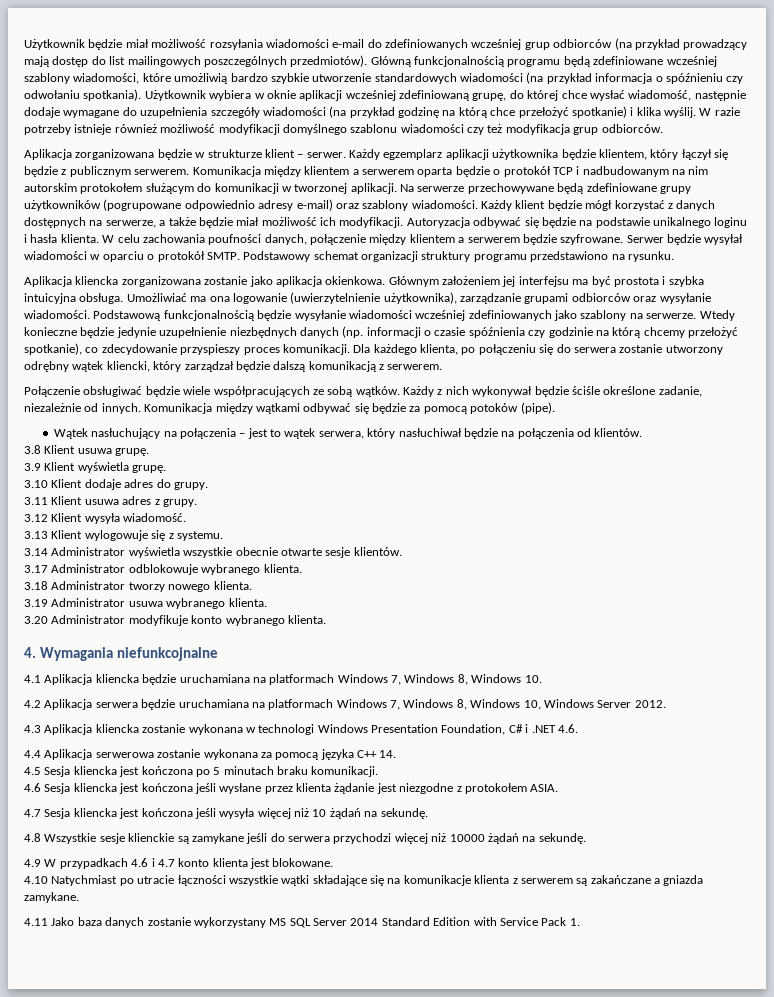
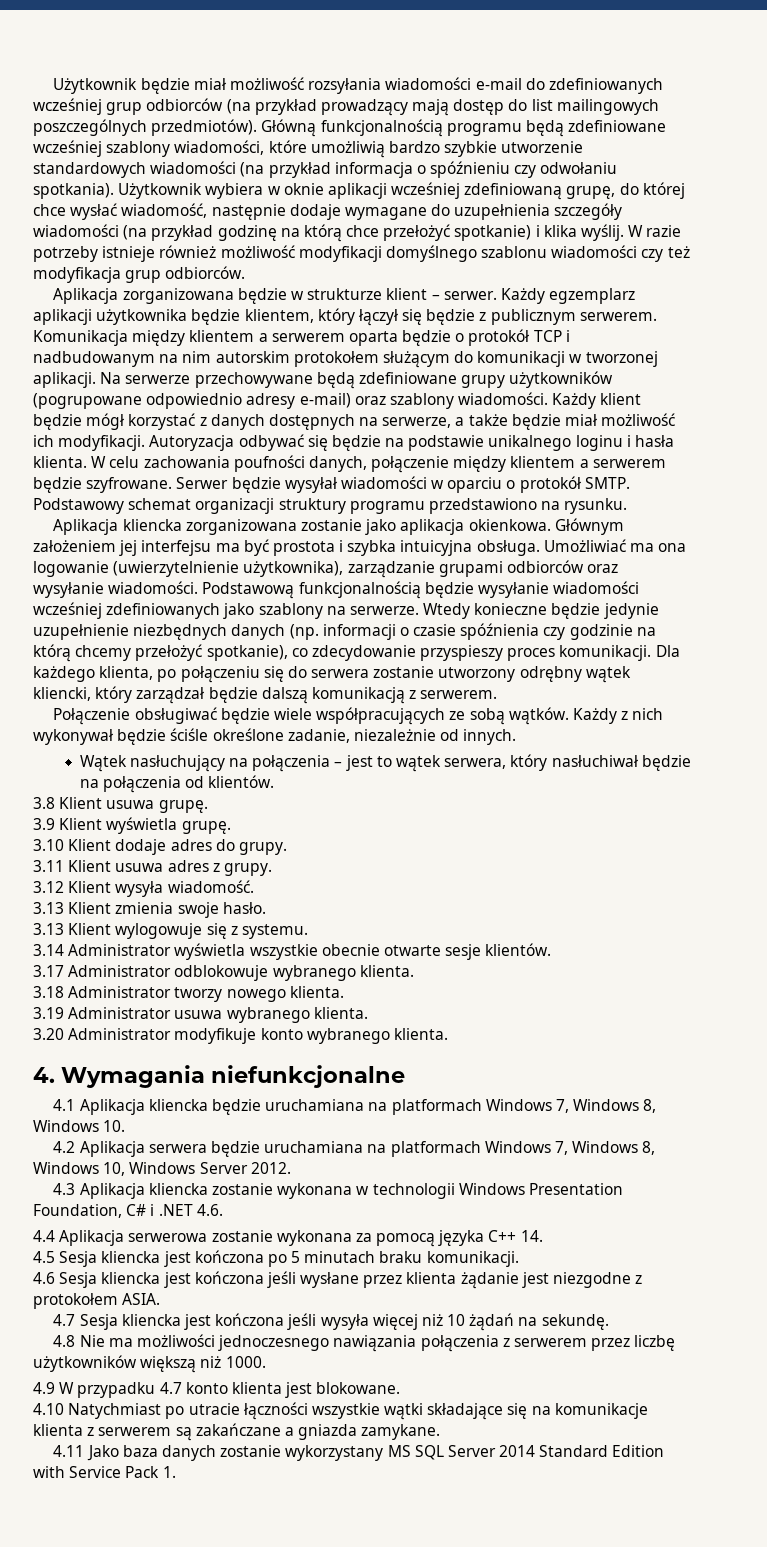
- Komunikacja między wątkami odbywać się będzie za pomocą potoków (pipe).
+ 3.13 Klient zmienia swoje hasło.
- 4. Wymagania niefunkcojnalne
+ 4. Wymagania niefunkcjonalne
- 4.3 Aplikacja kliencka zostanie wykonana w technologi Windows Presentation Foundation, C# i .NET 4.6.
+ 4.3 Aplikacja kliencka zostanie wykonana w technologii Windows Presentation Foundation, C# i .NET 4.6.
- 4.8 Wszystkie sesje klienckie są zamykane jeśli do serwera przychodzi więcej niż 10000 żądań na sekundę.
+ 4.8 Nie ma możliwości jednoczesnego nawiązania połączenia z serwerem przez liczbę użytkowników większą niż 1000.
- 4.9 W przypadkach 4.6 i 4.7 konto klienta jest blokowane.
+ 4.9 W przypadku 4.7 konto klienta jest blokowane.

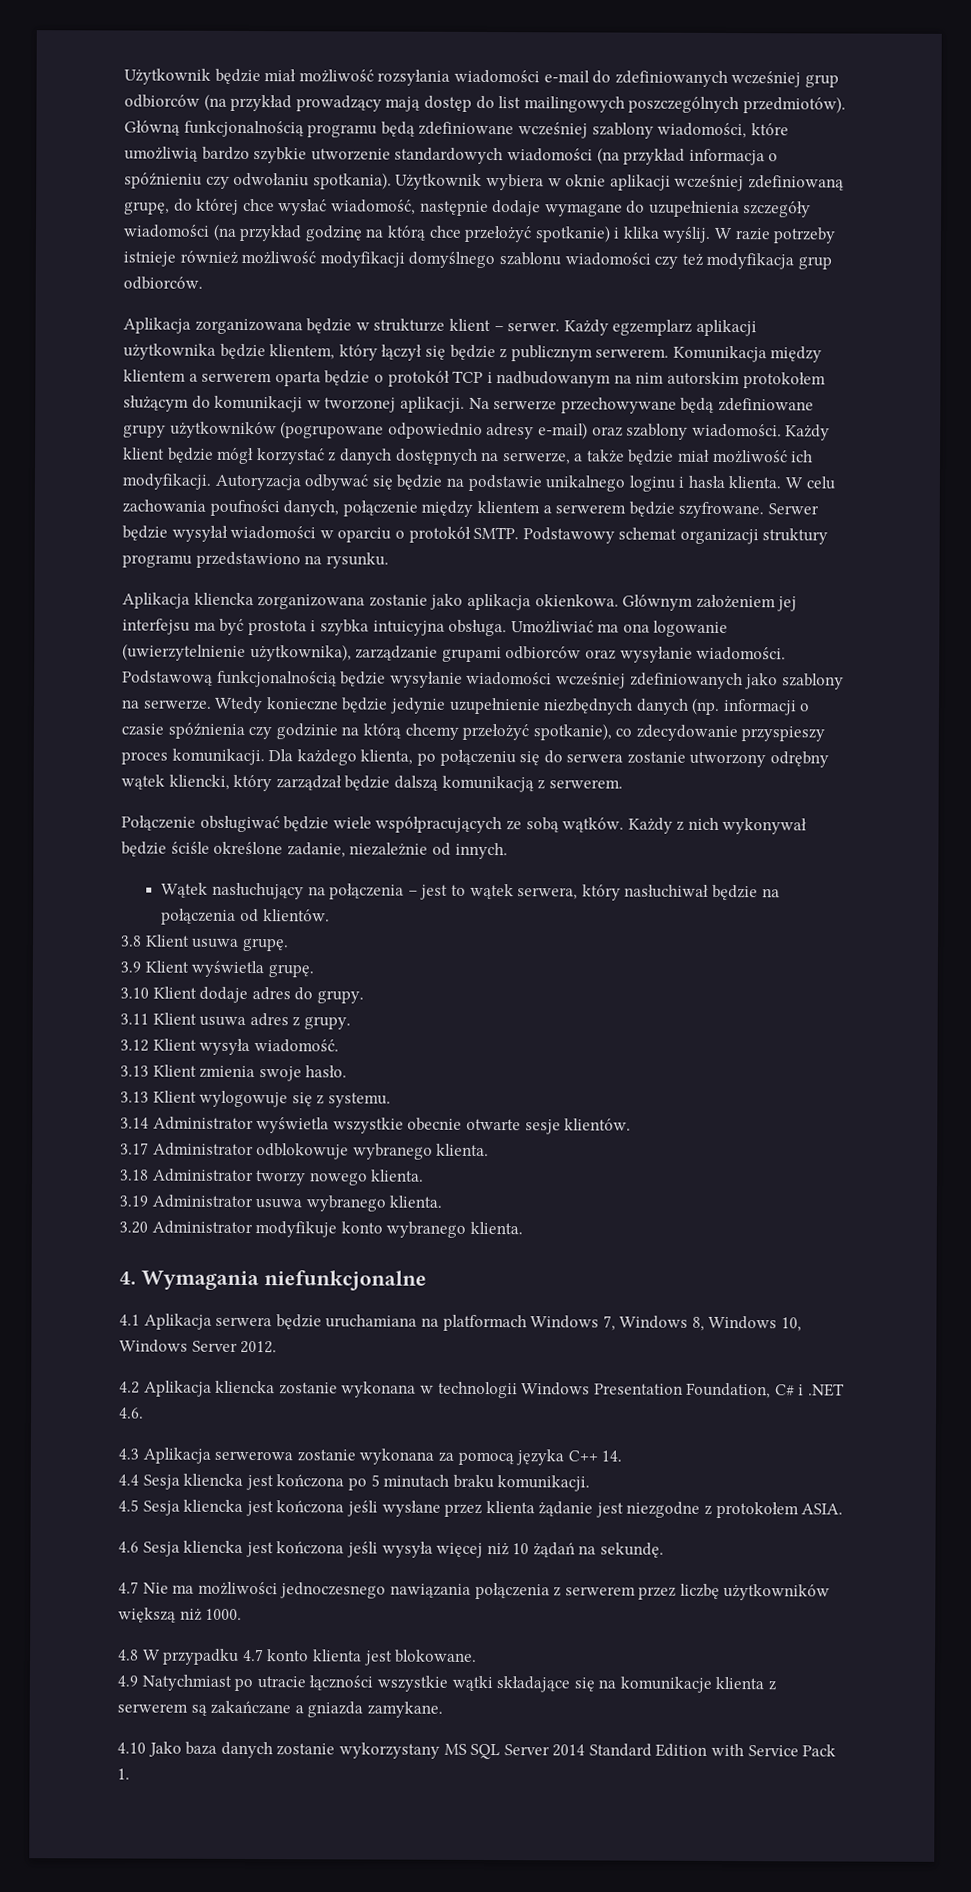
- 4.1 Aplikacja kliencka będzie uruchamiana na platformach Windows 7, Windows 8, Windows 10.
- 4.2 Aplikacja serwera będzie uruchamiana na platformach Windows 7, Windows 8, Windows 10, Windows Server 2012.
+ 4.1 Aplikacja serwera będzie uruchamiana na platformach Windows 7, Windows 8, Windows 10, Windows Server 2012.
- 4.3 Aplikacja kliencka zostanie wykonana w technologii Windows Presentation Foundation, C# i .NET 4.6.
+ 4.2 Aplikacja kliencka zostanie wykonana w technologii Windows Presentation Foundation, C# i .NET 4.6.
- 4.4 Aplikacja serwerowa zostanie wykonana za pomocą języka C++ 14.
+ 4.3 Aplikacja serwerowa zostanie wykonana za pomocą języka C++ 14.
- 4.5 Sesja kliencka jest kończona po 5 minutach braku komunikacji.
+ 4.4 Sesja kliencka jest kończona po 5 minutach braku komunikacji.
- 4.6 Sesja kliencka jest kończona jeśli wysłane przez klienta żądanie jest niezgodne z protokołem ASIA.
+ 4.5 Sesja kliencka jest kończona jeśli wysłane przez klienta żądanie jest niezgodne z protokołem ASIA.
- 4.7 Sesja kliencka jest kończona jeśli wysyła więcej niż 10 żądań na sekundę.
+ 4.6 Sesja kliencka jest kończona jeśli wysyła więcej niż 10 żądań na sekundę.
- 4.8 Nie ma możliwości jednoczesnego nawiązania połączenia z serwerem przez liczbę użytkowników większą niż 1000.
+ 4.7 Nie ma możliwości jednoczesnego nawiązania połączenia z serwerem przez liczbę użytkowników większą niż 1000.
- 4.9 W przypadku 4.7 konto klienta jest blokowane.
+ 4.8 W przypadku 4.7 konto klienta jest blokowane.
- 4.10 Natychmiast po utracie łączności wszystkie wątki składające się na komunikacje klienta z serwerem są zakańczane a gniazda zamykane.
+ 4.9 Natychmiast po utracie łączności wszystkie wątki składające się na komunikacje klienta z serwerem są zakańczane a gniazda zamykane.
- 4.11 Jako baza danych zostanie wykorzystany MS SQL Server 2014 Standard Edition with Service Pack 1.
+ 4.10 Jako baza danych zostanie wykorzystany MS SQL Server 2014 Standard Edition with Service Pack 1.

